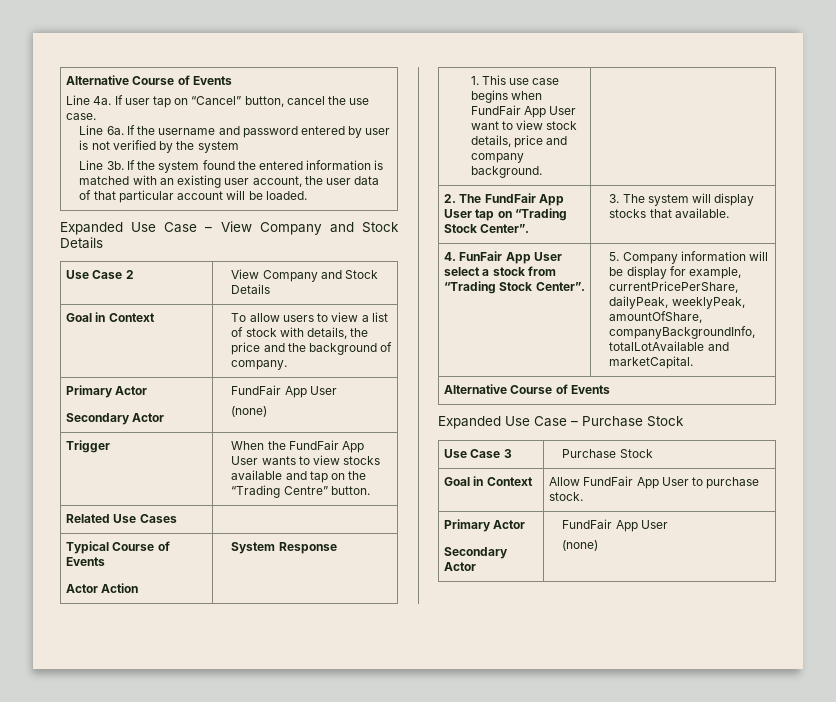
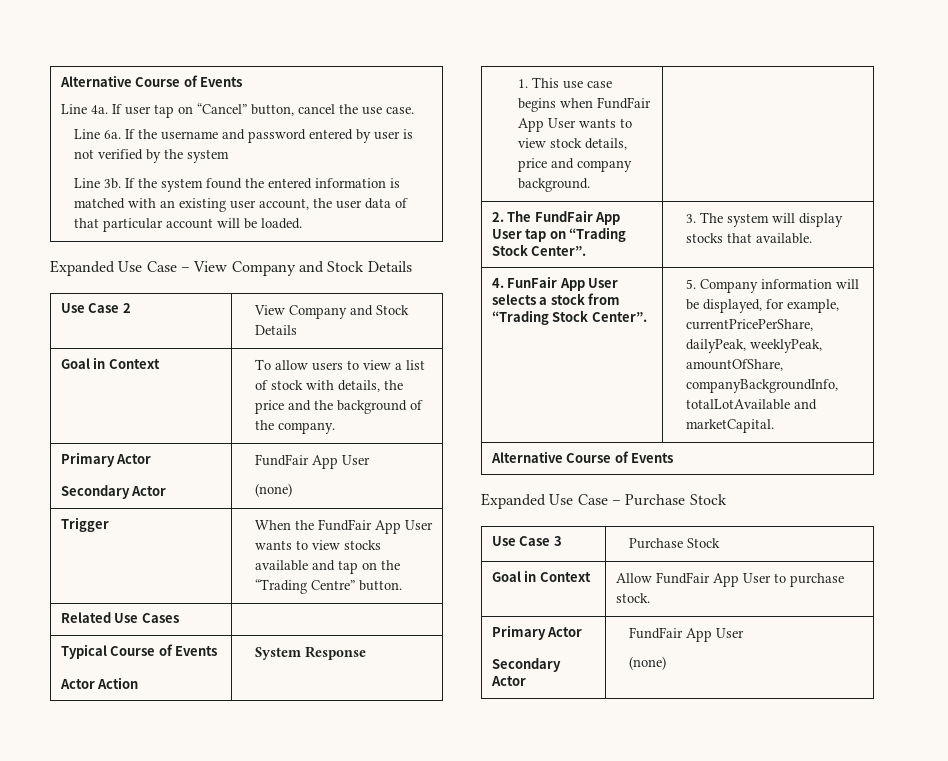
- Goal in Context | To allow users to view a list of stock with details, the price and the background of company.
+ Goal in Context | To allow users to view a list of stock with details, the price and the background of the company.
- 1. This use case begins when FundFair App User want to view stock details, price and company background. |
+ 1. This use case begins when FundFair App User wants to view stock details, price and company background. |
- 4. FunFair App User select a stock from “Trading Stock Center”. | 5. Company information will be display for example, currentPricePerShare, dailyPeak, weeklyPeak, amountOfShare, companyBackgroundInfo, totalLotAvailable and marketCapital.
+ 4. FunFair App User selects a stock from “Trading Stock Center”. | 5. Company information will be displayed, for example, currentPricePerShare, dailyPeak, weeklyPeak, amountOfShare, companyBackgroundInfo, totalLotAvailable and marketCapital.

